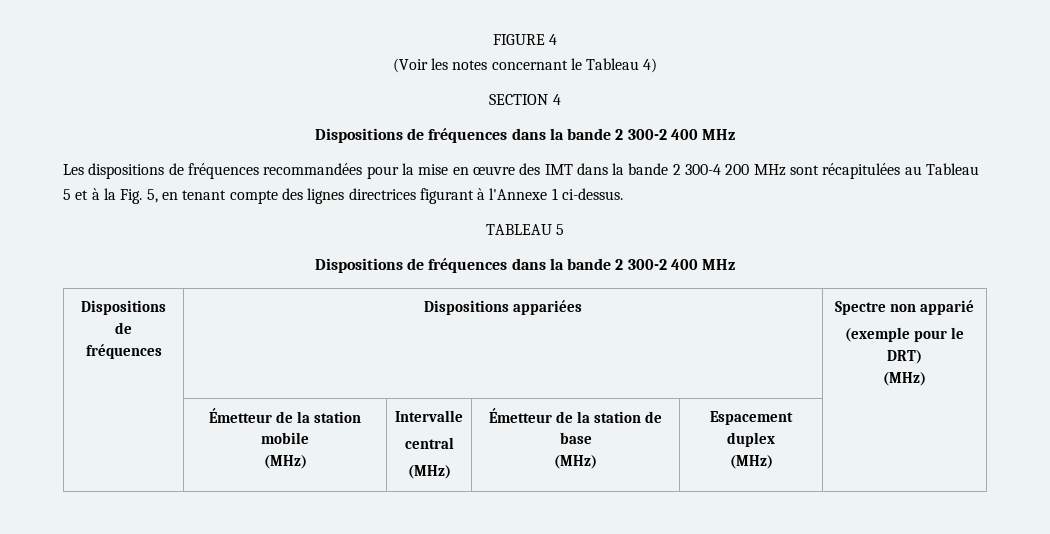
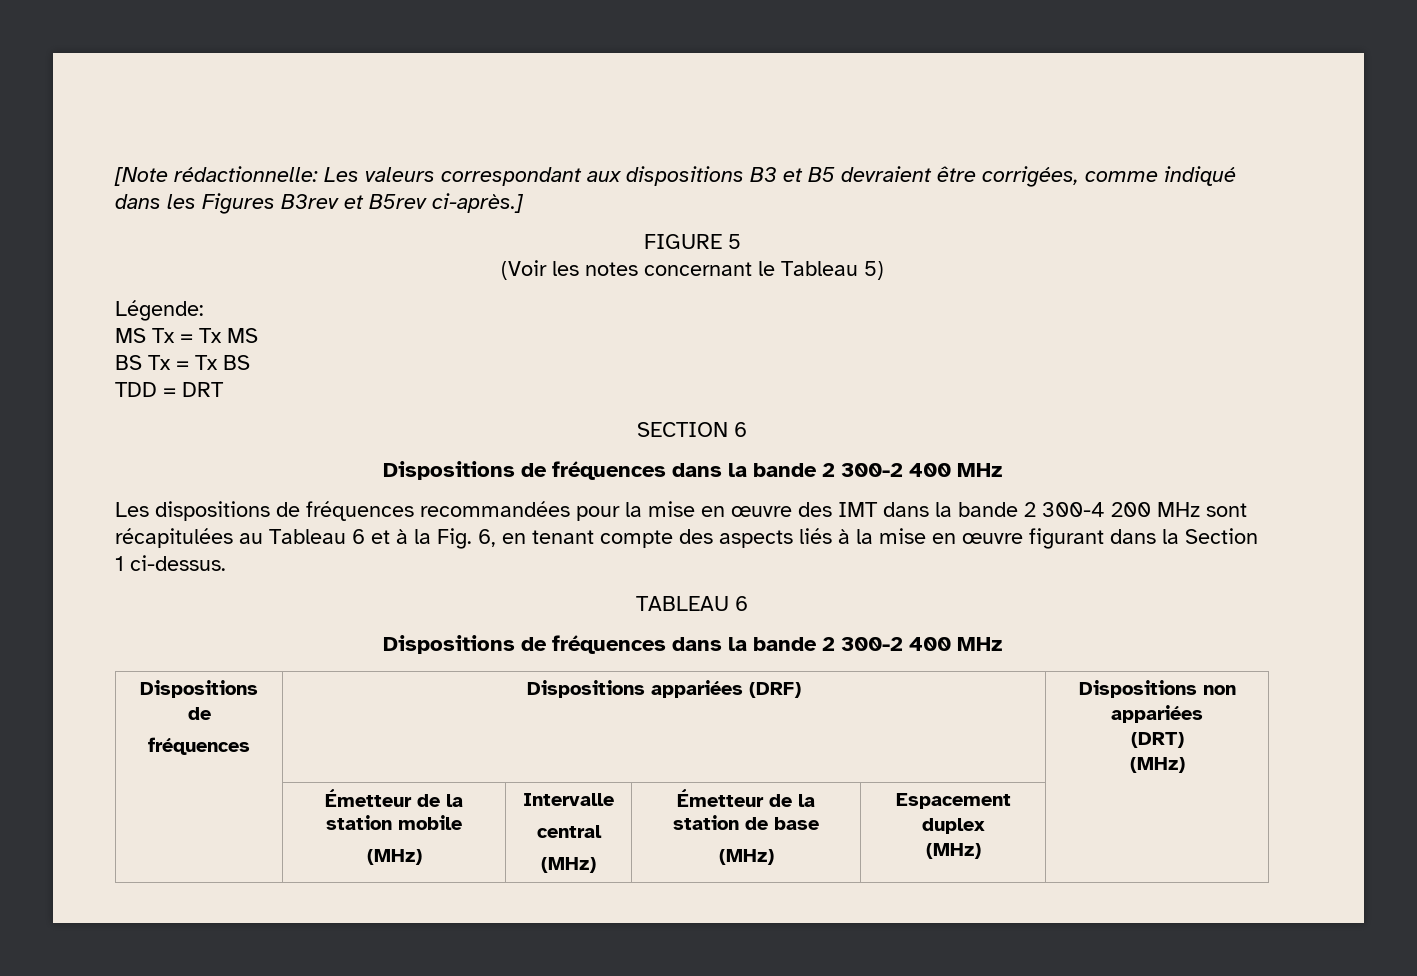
- FIGURE 4
+ [Note rédactionnelle: Les valeurs correspondant aux dispositions B3 et B5 devraient être corrigées, comme indiqué dans les Figures B3rev et B5rev ci-après.]
+ FIGURE 5
- (Voir les notes concernant le Tableau 4)
+ (Voir les notes concernant le Tableau 5)
+ Légende:
+ MS Tx = Tx MS
+ BS Tx = Tx BS
+ TDD = DRT
- SECTION 4
+ SECTION 6
- Les dispositions de fréquences recommandées pour la mise en œuvre des IMT dans la bande 2 300-4 200 MHz sont récapitulées au Tableau 5 et à la Fig. 5, en tenant compte des lignes directrices figurant à l'Annexe 1 ci-dessus.
+ Les dispositions de fréquences recommandées pour la mise en œuvre des IMT dans la bande 2 300-4 200 MHz sont récapitulées au Tableau 6 et à la Fig. 6, en tenant compte des aspects liés à la mise en œuvre figurant dans la Section 1 ci-dessus.
- TABLEAU 5
+ TABLEAU 6
  Dispositions de fréquences dans la bande 2 300-2 400 MHz
  Dispositions de
- fréquences | Dispositions appariées | Spectre non apparié
- (exemple pour le DRT)
+ fréquences | Dispositions appariées (DRF) | Dispositions non appariées
+ (DRT)

